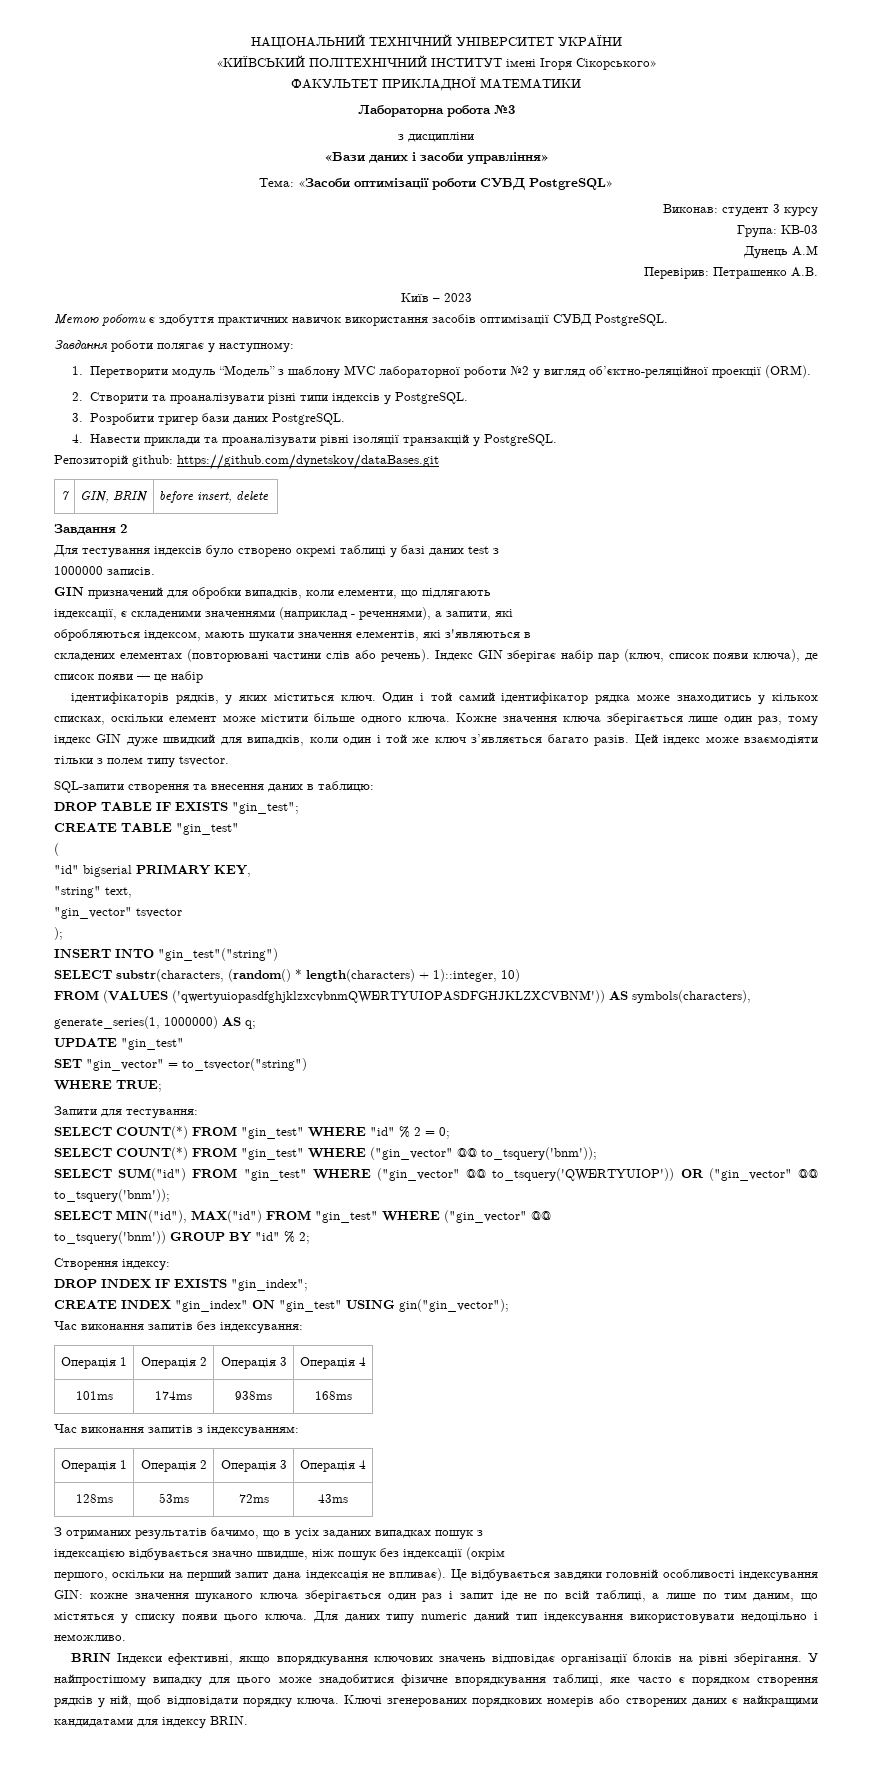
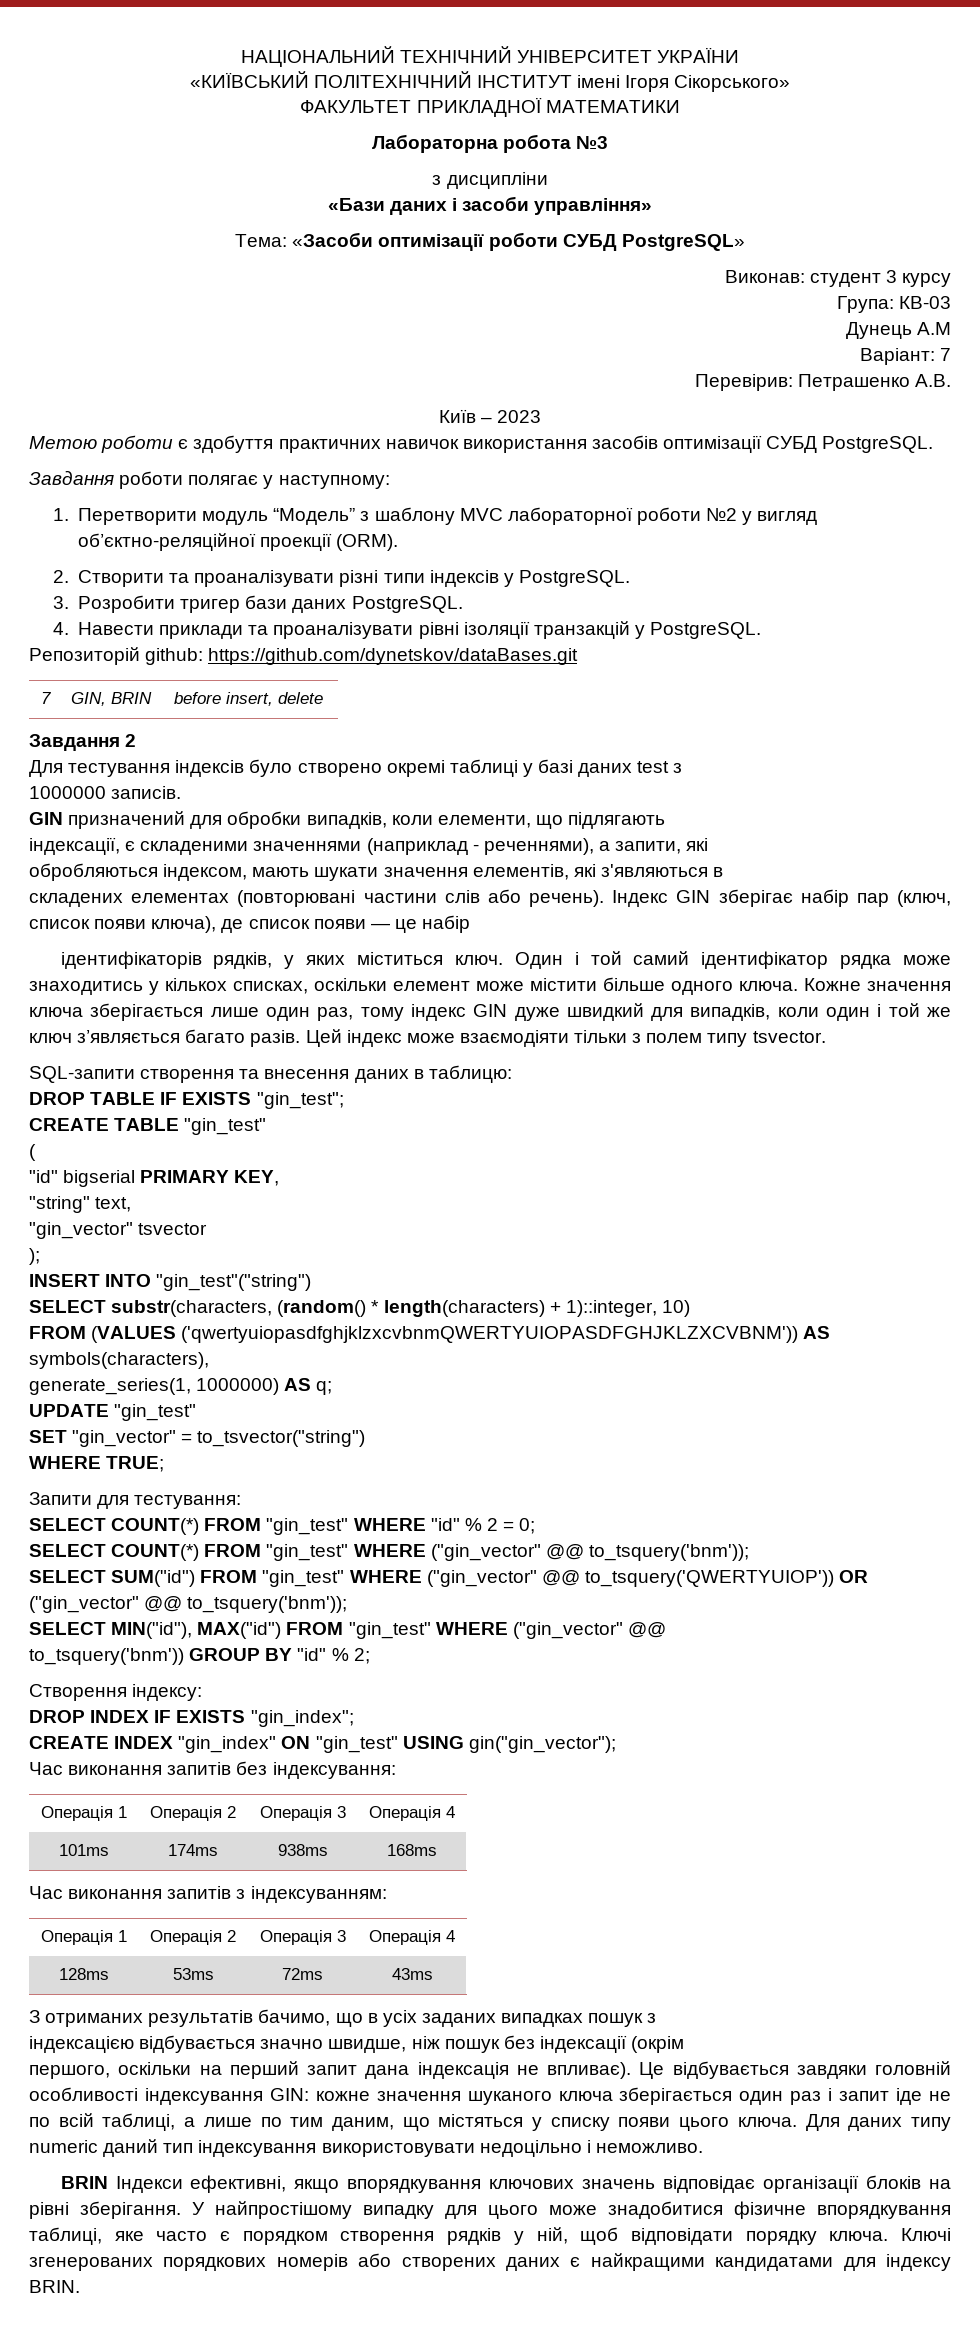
+ Варіант: 7

